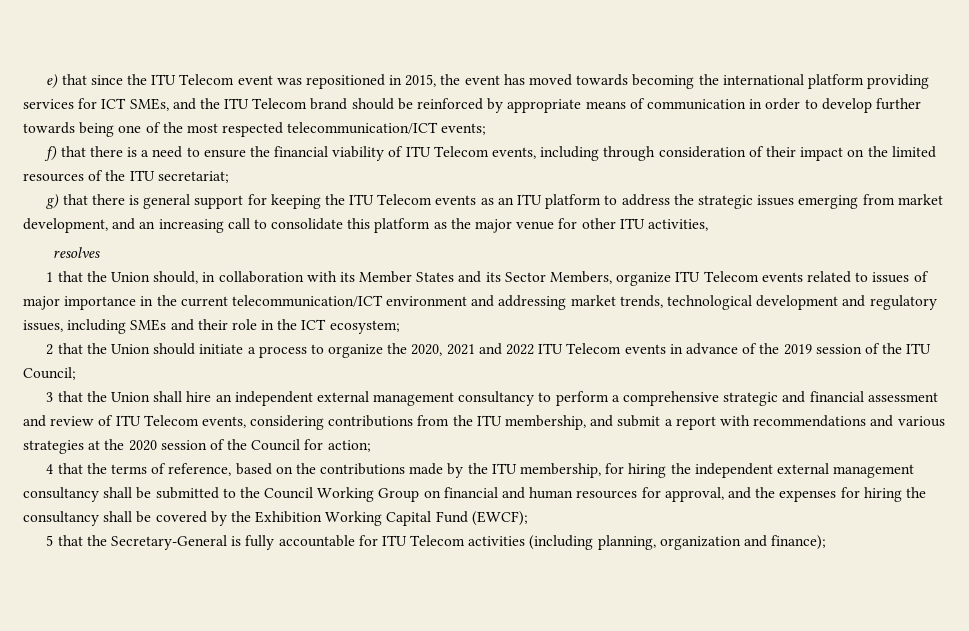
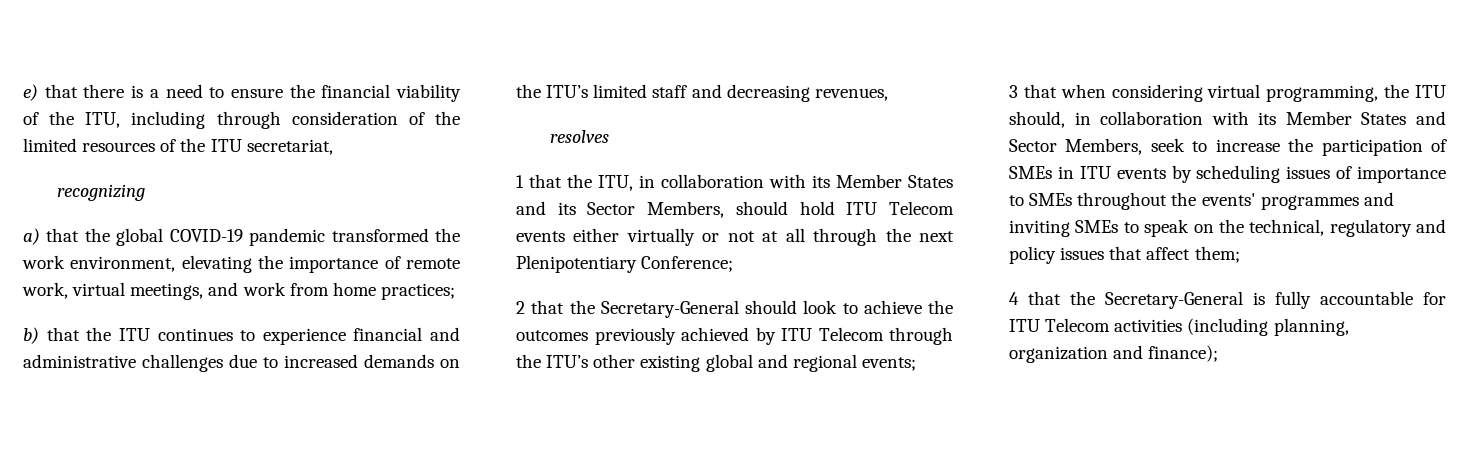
- e) that since the ITU Telecom event was repositioned in 2015, the event has moved towards becoming the international platform providing services for ICT SMEs, and the ITU Telecom brand should be reinforced by appropriate means of communication in order to develop further towards being one of the most respected telecommunication/ICT events;
- f) that there is a need to ensure the financial viability of ITU Telecom events, including through consideration of their impact on the limited resources of the ITU secretariat;
- g) that there is general support for keeping the ITU Telecom events as an ITU platform to address the strategic issues emerging from market development, and an increasing call to consolidate this platform as the major venue for other ITU activities,
+ e) that there is a need to ensure the financial viability of the ITU, including through consideration of the limited resources of the ITU secretariat,
+ recognizing
+ a) that the global COVID-19 pandemic transformed the work environment, elevating the importance of remote work, virtual meetings, and work from home practices;
+ b) that the ITU continues to experience financial and administrative challenges due to increased demands on the ITU’s limited staff and decreasing revenues,
- 1 that the Union should, in collaboration with its Member States and its Sector Members, organize ITU Telecom events related to issues of major importance in the current telecommunication/ICT environment and addressing market trends, technological development and regulatory issues, including SMEs and their role in the ICT ecosystem;
- 2 that the Union should initiate a process to organize the 2020, 2021 and 2022 ITU Telecom events in advance of the 2019 session of the ITU Council;
- 3 that the Union shall hire an independent external management consultancy to perform a comprehensive strategic and financial assessment and review of ITU Telecom events, considering contributions from the ITU membership, and submit a report with recommendations and various strategies at the 2020 session of the Council for action;
- 4 that the terms of reference, based on the contributions made by the ITU membership, for hiring the independent external management consultancy shall be submitted to the Council Working Group on financial and human resources for approval, and the expenses for hiring the consultancy shall be covered by the Exhibition Working Capital Fund (EWCF);
- 5 that the Secretary-General is fully accountable for ITU Telecom activities (including planning, organization and finance);
+ 1 that the ITU, in collaboration with its Member States and its Sector Members, should hold ITU Telecom events either virtually or not at all through the next Plenipotentiary Conference;
+ 2 that the Secretary-General should look to achieve the outcomes previously achieved by ITU Telecom through the ITU’s other existing global and regional events;
+ 3 that when considering virtual programming, the ITU should, in collaboration with its Member States and Sector Members, seek to increase the participation of SMEs in ITU events by scheduling issues of importance to SMEs throughout the events' programmes and inviting SMEs to speak on the technical, regulatory and policy issues that affect them;
+ 4 that the Secretary-General is fully accountable for ITU Telecom activities (including planning, organization and finance);

